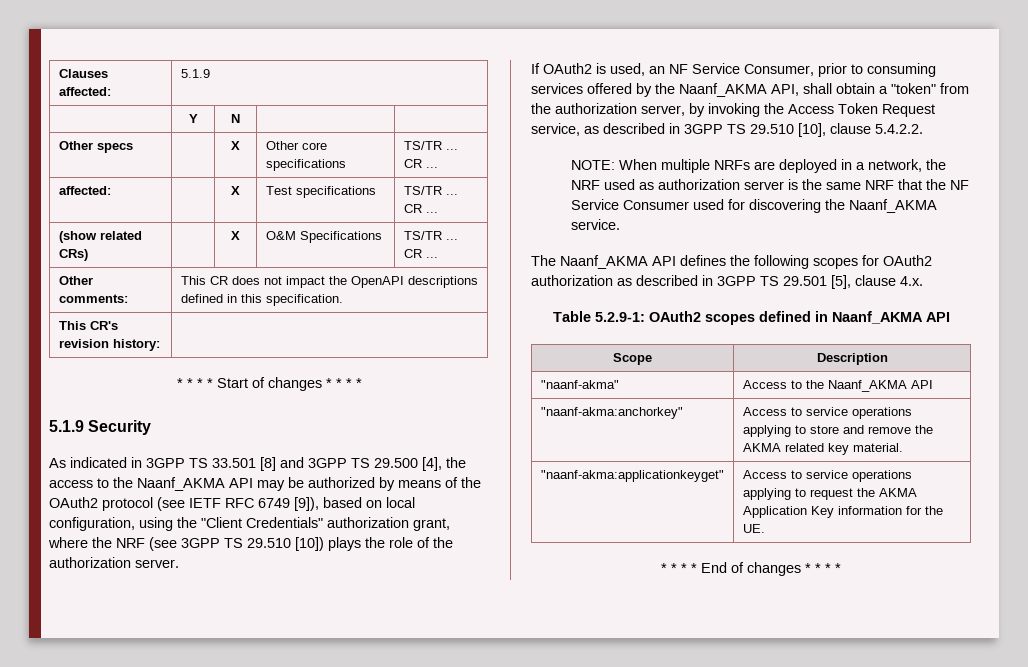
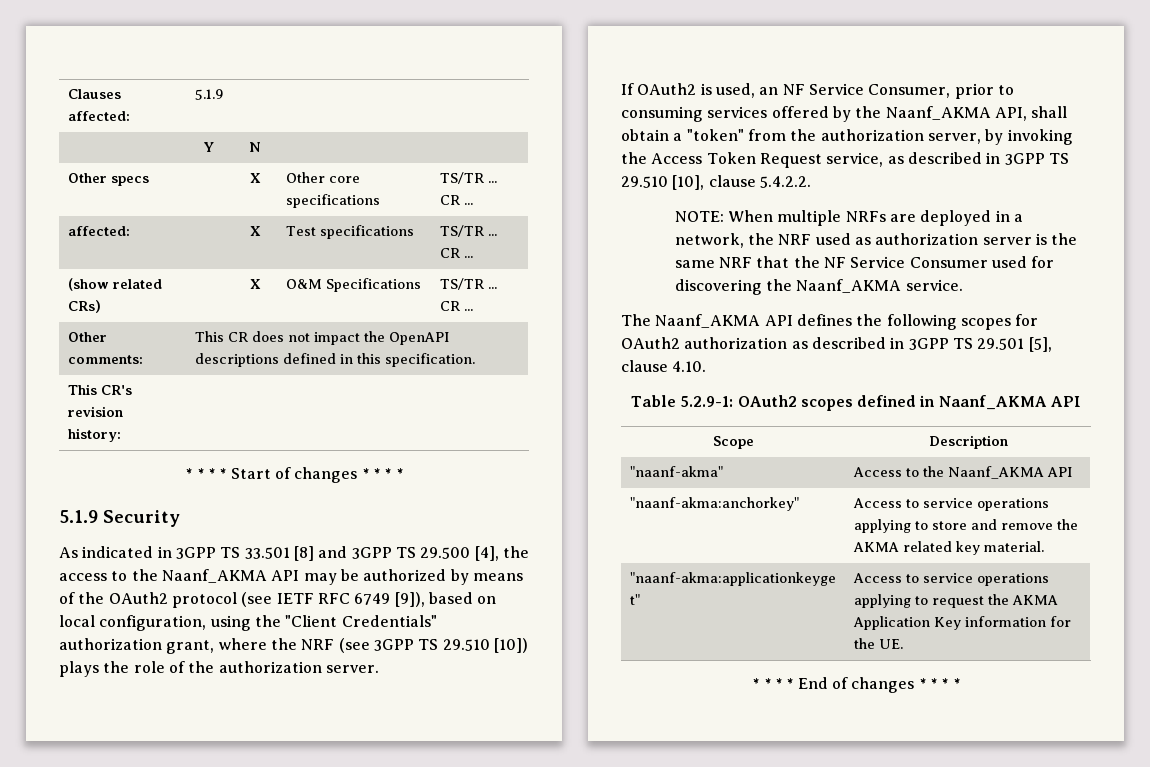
- The Naanf_AKMA API defines the following scopes for OAuth2 authorization as described in 3GPP TS 29.501 [5], clause 4.x.
+ The Naanf_AKMA API defines the following scopes for OAuth2 authorization as described in 3GPP TS 29.501 [5], clause 4.10.

